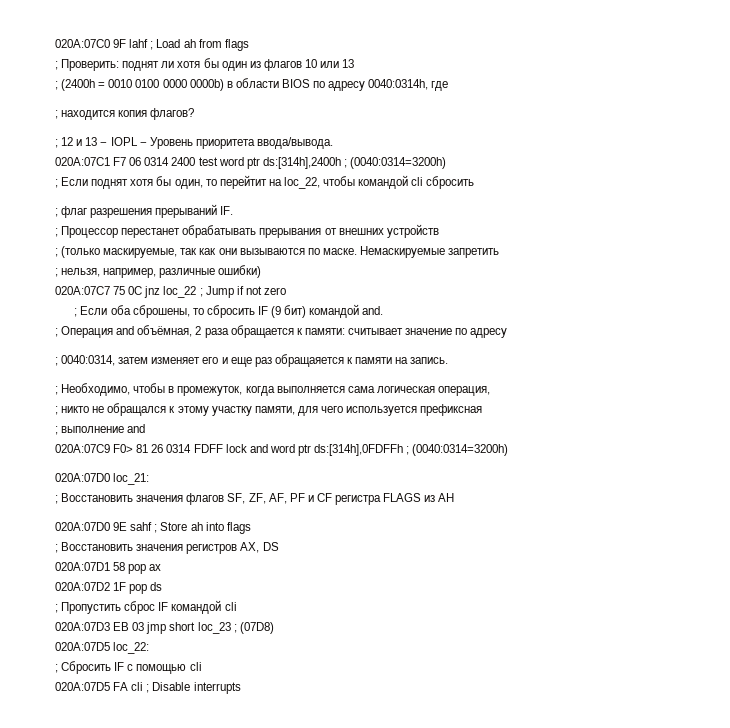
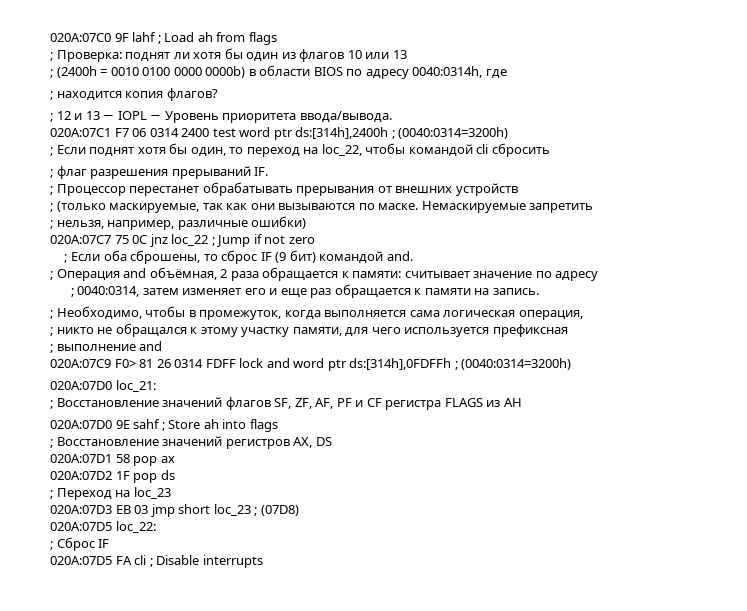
- ; Проверить: поднят ли хотя бы один из флагов 10 или 13
+ ; Проверка: поднят ли хотя бы один из флагов 10 или 13
- ; Если поднят хотя бы один, то перейтит на loc_22, чтобы командой cli сбросить
+ ; Если поднят хотя бы один, то переход на loc_22, чтобы командой cli сбросить
- ; Если оба сброшены, то сбросить IF (9 бит) командой and.
+ ; Если оба сброшены, то сброс IF (9 бит) командой and.
- ; 0040:0314, затем изменяет его и еще раз обращаяется к памяти на запись.
+ ; 0040:0314, затем изменяет его и еще раз обращается к памяти на запись.
- ; Восстановить значения флагов SF, ZF, AF, PF и CF регистра FLAGS из AH
+ ; Восстановление значений флагов SF, ZF, AF, PF и CF регистра FLAGS из AH
- ; Восстановить значения регистров AX, DS
+ ; Восстановление значений регистров AX, DS
- ; Пропустить сброс IF командой cli
+ ; Переход на loc_23
- ; Сбросить IF с помощью cli
+ ; Сброс IF

